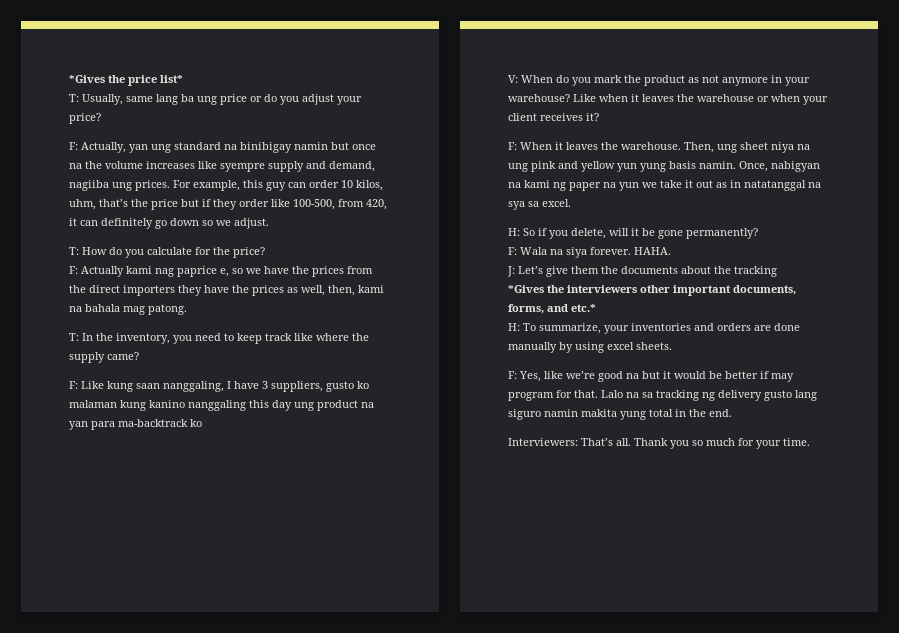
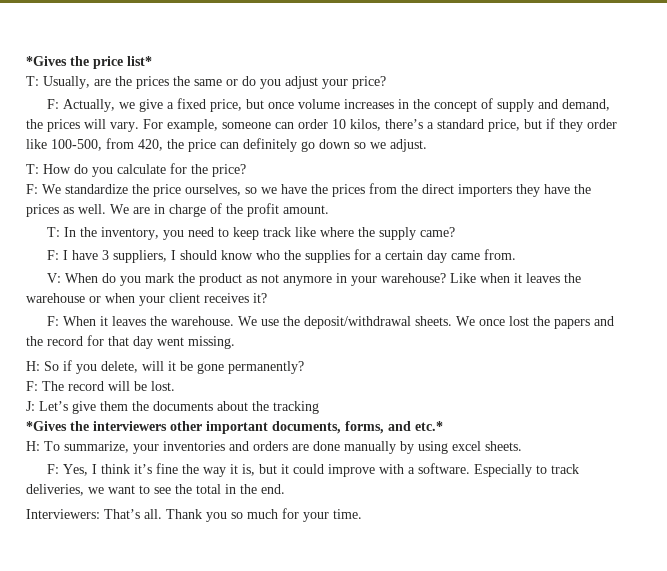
- T: Usually, same lang ba ung price or do you adjust your price?
+ T: Usually, are the prices the same or do you adjust your price?
- F: Actually, yan ung standard na binibigay namin but once na the volume increases like syempre supply and demand, nagiiba ung prices. For example, this guy can order 10 kilos, uhm, that’s the price but if they order like 100-500, from 420, it can definitely go down so we adjust.
+ F: Actually, we give a fixed price, but once volume increases in the concept of supply and demand, the prices will vary. For example, someone can order 10 kilos, there’s a standard price, but if they order like 100-500, from 420, the price can definitely go down so we adjust.
- F: Actually kami nag paprice e, so we have the prices from the direct importers they have the prices as well, then, kami na bahala mag patong.
+ F: We standardize the price ourselves, so we have the prices from the direct importers they have the prices as well. We are in charge of the profit amount.
- F: Like kung saan nanggaling, I have 3 suppliers, gusto ko malaman kung kanino nanggaling this day ung product na yan para ma-backtrack ko
+ F: I have 3 suppliers, I should know who the supplies for a certain day came from.
- Then, ung sheet niya na ung pink and yellow yun yung basis namin. Once, nabigyan na kami ng paper na yun we take it out as in natatanggal na sya sa excel.
+ We use the deposit/withdrawal sheets. We once lost the papers and the record for that day went missing.
- F: Wala na siya forever. HAHA.
+ F: The record will be lost.
- F: Yes, like we’re good na but it would be better if may program for that. Lalo na sa tracking ng delivery gusto lang siguro namin makita yung total in the end.
+ F: Yes, I think it’s fine the way it is, but it could improve with a software. Especially to track deliveries, we want to see the total in the end.

